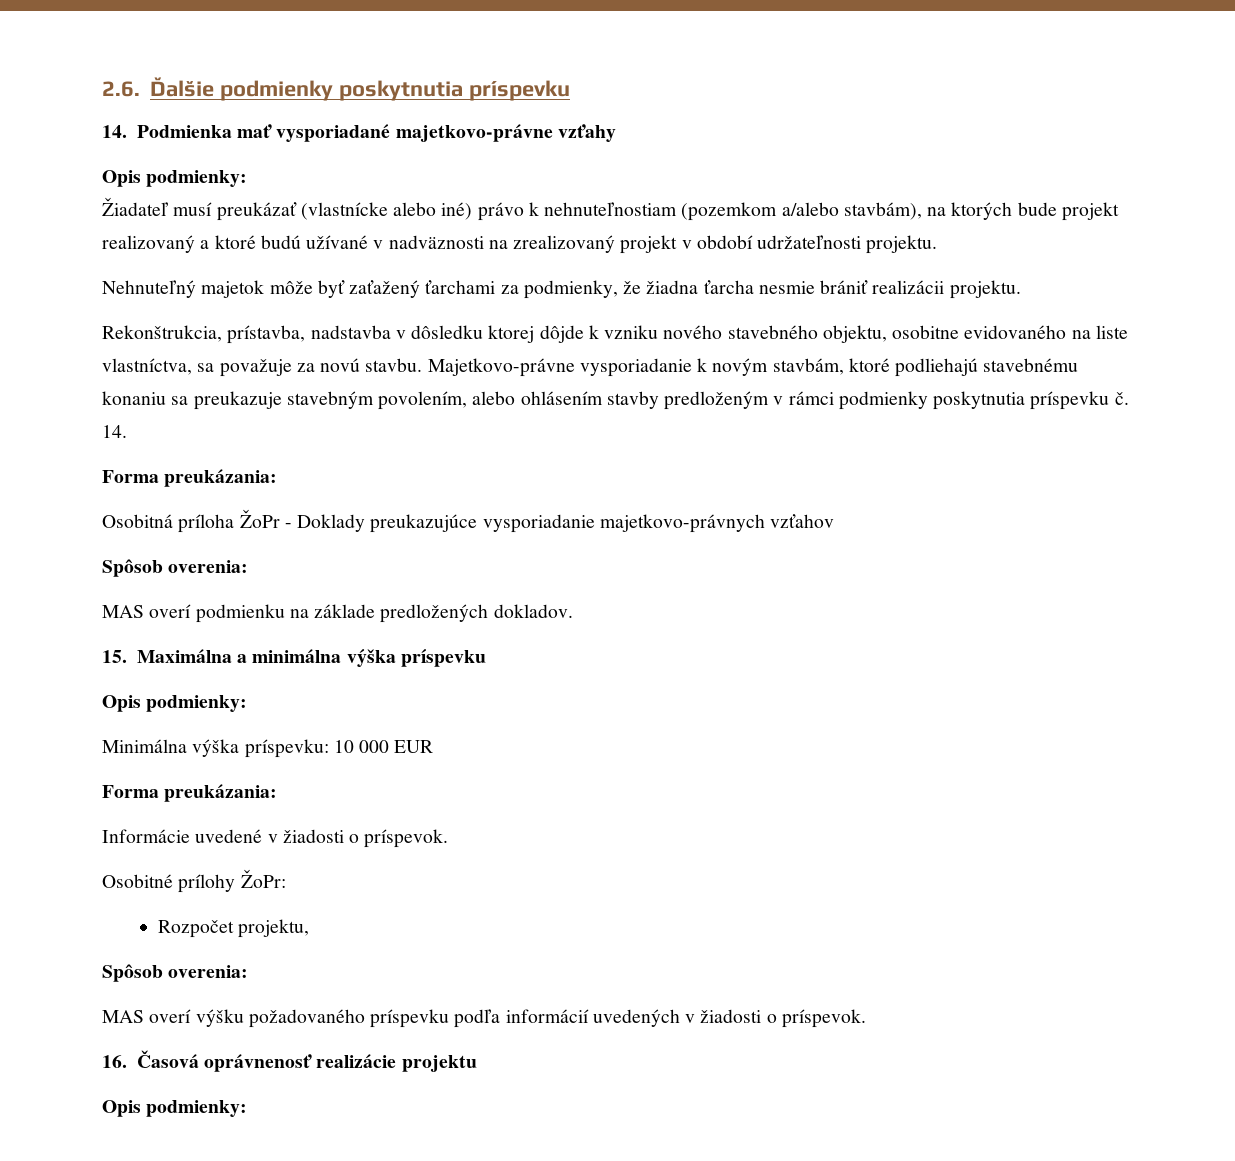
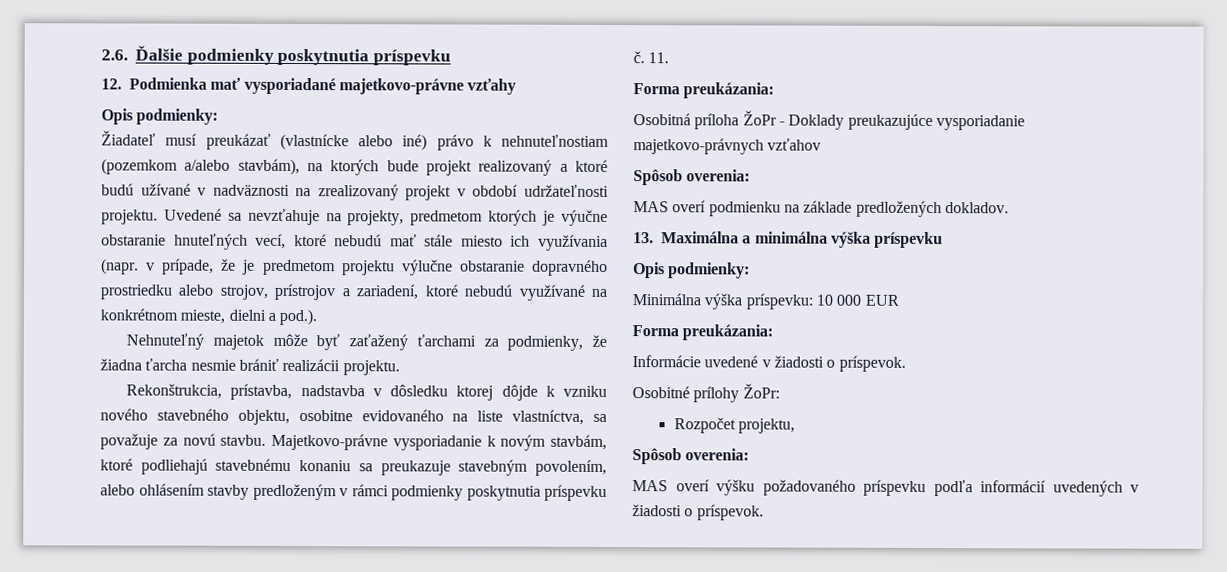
- 14. Podmienka mať vysporiadané majetkovo-právne vzťahy
+ 12. Podmienka mať vysporiadané majetkovo-právne vzťahy
+ Uvedené sa nevzťahuje na projekty, predmetom ktorých je výučne obstaranie hnuteľných vecí, ktoré nebudú mať stále miesto ich využívania (napr. v prípade, že je predmetom projektu výlučne obstaranie dopravného prostriedku alebo strojov, prístrojov a zariadení, ktoré nebudú využívané na konkrétnom mieste, dielni a pod.).
- Majetkovo-právne vysporiadanie k novým stavbám, ktoré podliehajú stavebnému konaniu sa preukazuje stavebným povolením, alebo ohlásením stavby predloženým v rámci podmienky poskytnutia príspevku č. 14.
+ Majetkovo-právne vysporiadanie k novým stavbám, ktoré podliehajú stavebnému konaniu sa preukazuje stavebným povolením, alebo ohlásením stavby predloženým v rámci podmienky poskytnutia príspevku č. 11.
- 15. Maximálna a minimálna výška príspevku
+ 13. Maximálna a minimálna výška príspevku
- 16. Časová oprávnenosť realizácie projektu
- Opis podmienky:

